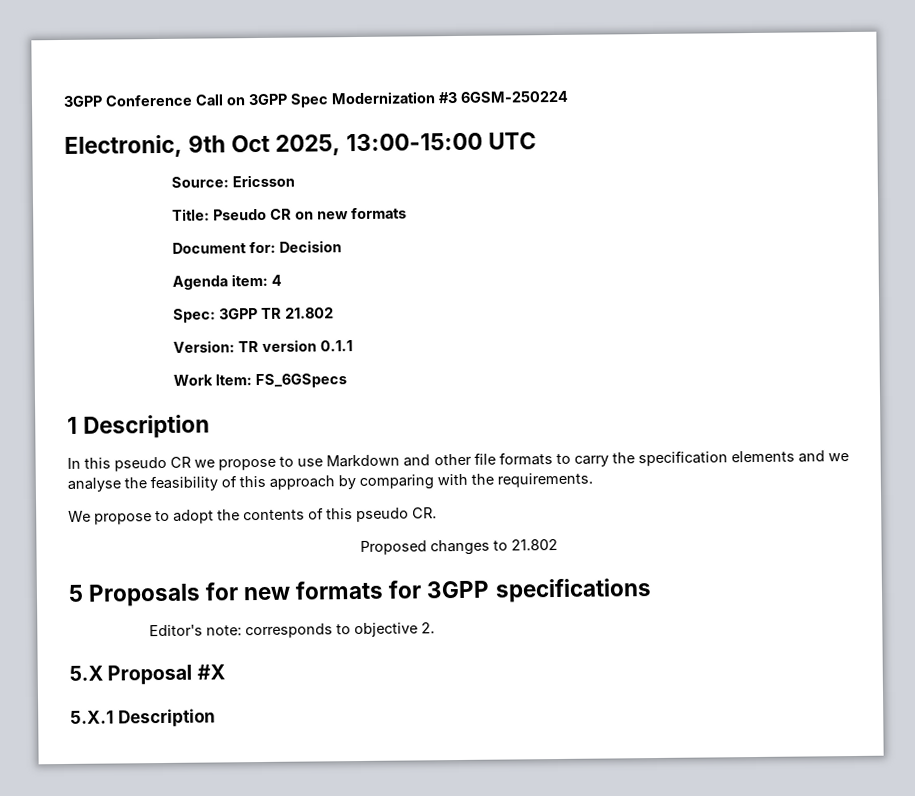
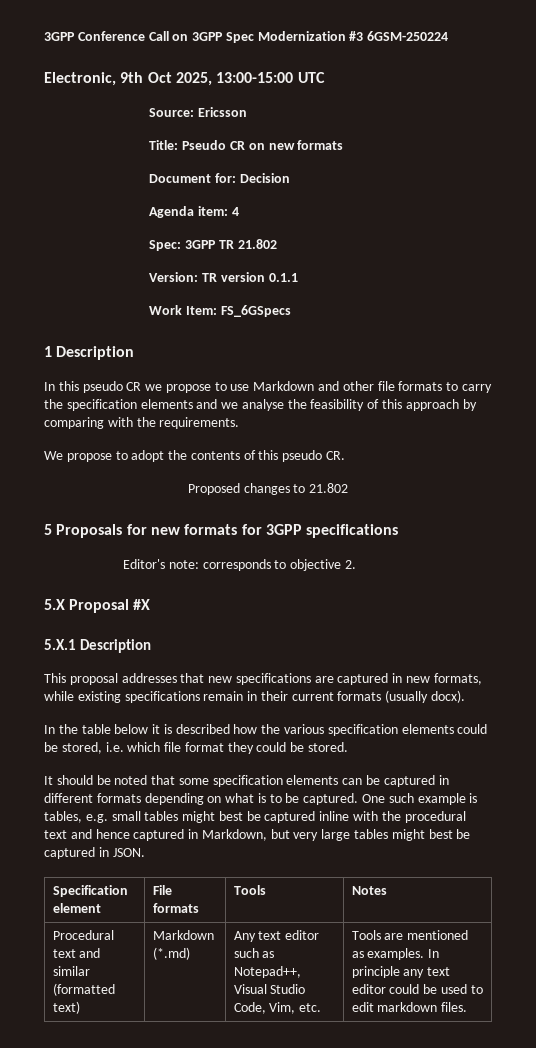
+ This proposal addresses that new specifications are captured in new formats, while existing specifications remain in their current formats (usually docx).
+ In the table below it is described how the various specification elements could be stored, i.e. which file format they could be stored.
+ It should be noted that some specification elements can be captured in different formats depending on what is to be captured. One such example is tables, e.g. small tables might best be captured inline with the procedural text and hence captured in Markdown, but very large tables might best be captured in JSON.
+ Specification element | File formats | Tools | Notes
+ Procedural text and similar (formatted text) | Markdown (*.md) | Any text editor such as Notepad++, Visual Studio Code, Vim, etc. | Tools are mentioned as examples. In principle any text editor could be used to edit markdown files.

